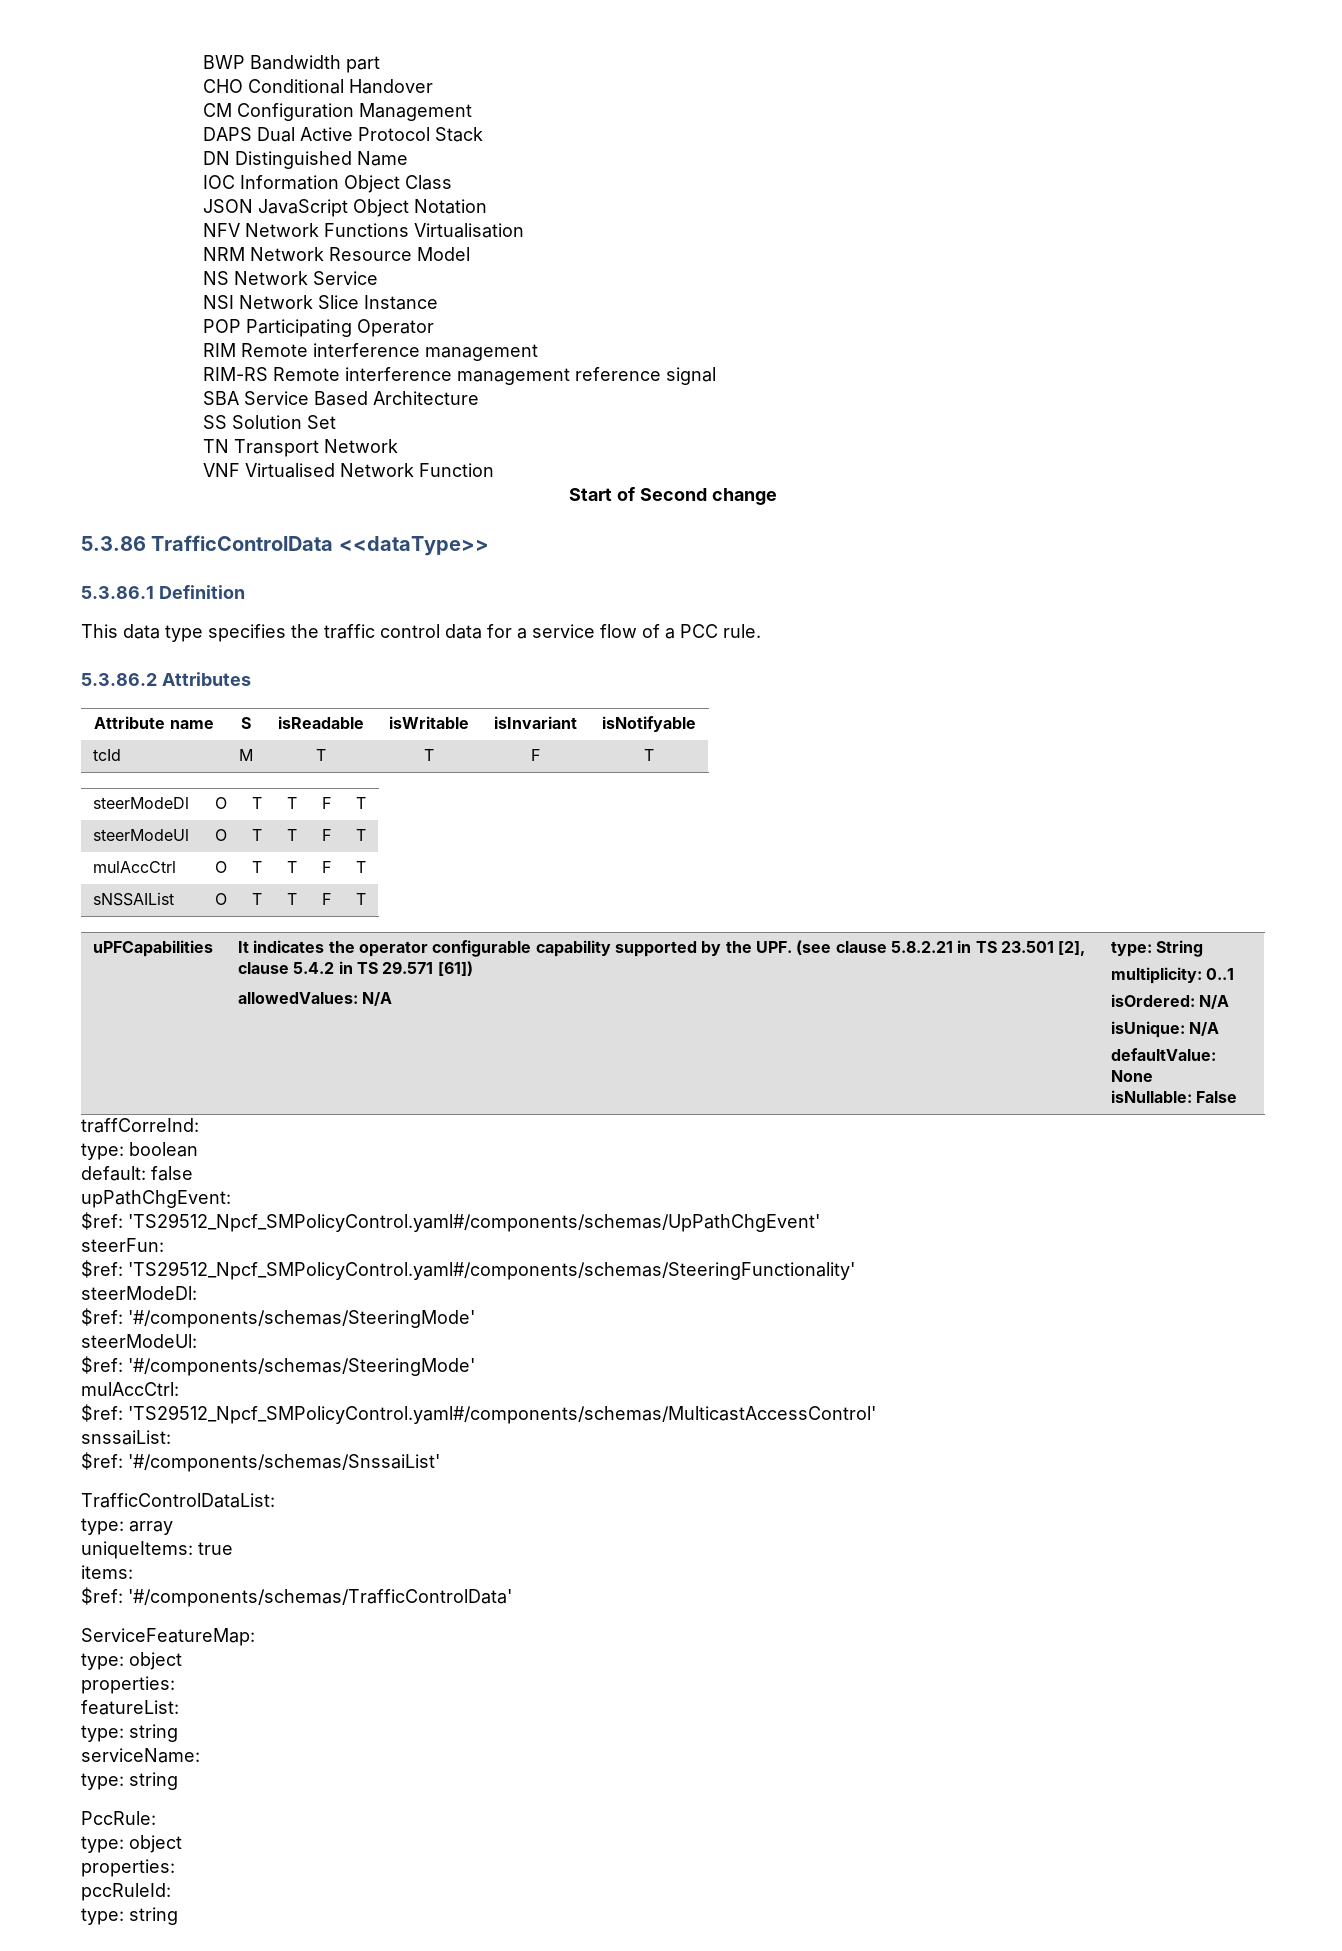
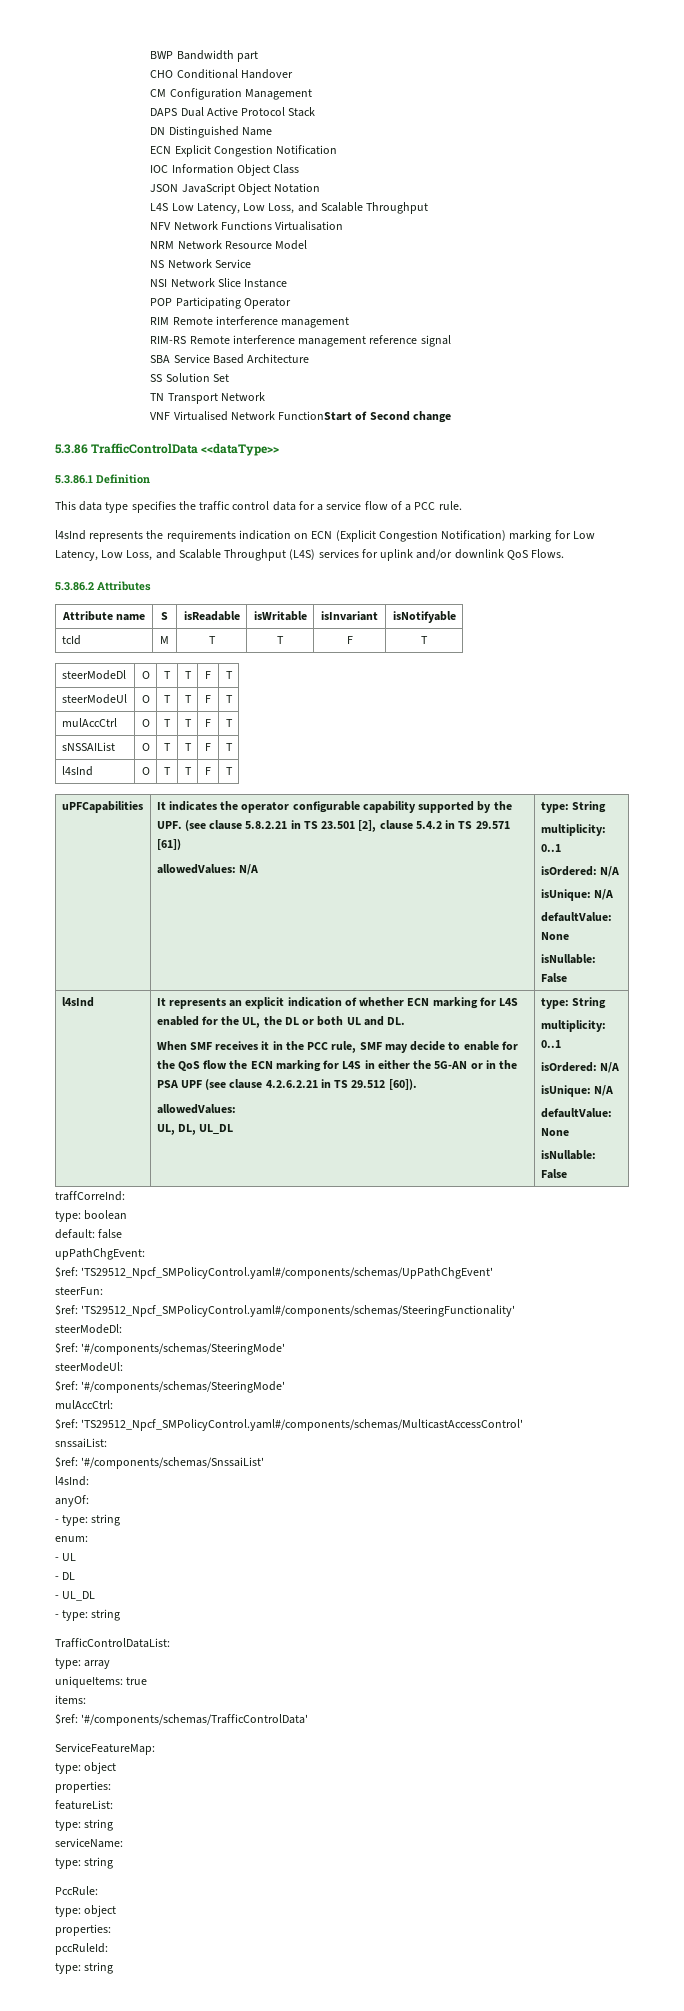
+ ECN Explicit Congestion Notification
+ L4S Low Latency, Low Loss, and Scalable Throughput
- VNF Virtualised Network Function
- Start of Second change
+ VNF Virtualised Network FunctionStart of Second change
+ l4sInd represents the requirements indication on ECN (Explicit Congestion Notification) marking for Low Latency, Low Loss, and Scalable Throughput (L4S) services for uplink and/or downlink QoS Flows.
+ l4sInd | O | T | T | F | T
+ l4sInd | It represents an explicit indication of whether ECN marking for L4S enabled for the UL, the DL or both UL and DL.
+ When SMF receives it in the PCC rule, SMF may decide to enable for the QoS flow the ECN marking for L4S in either the 5G-AN or in the PSA UPF (see clause 4.2.6.2.21 in TS 29.512 [60]).
+ allowedValues:
+ UL, DL, UL_DL | type: String
+ multiplicity: 0..1
+ isOrdered: N/A
+ isUnique: N/A
+ defaultValue: None
+ isNullable: False
+ l4sInd:
+ anyOf:
+ - type: string
+ enum:
+ - UL
+ - DL
+ - UL_DL
+ - type: string

